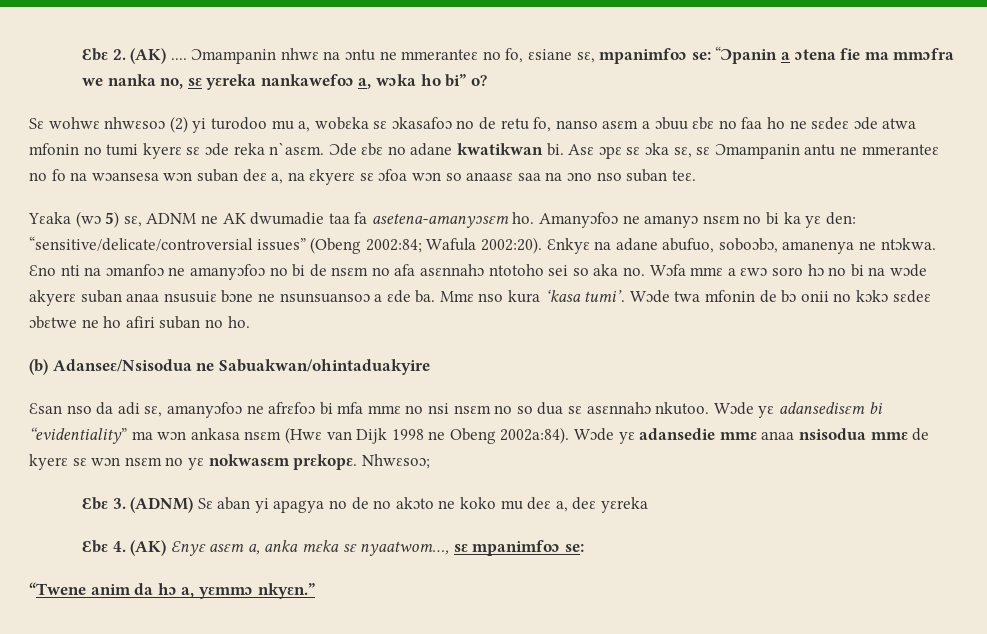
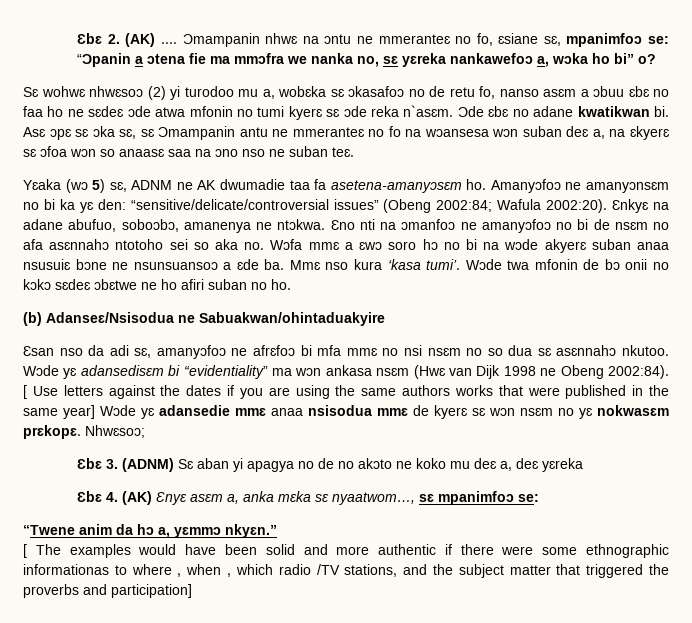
- Asɛ ɔpɛ sɛ ɔka sɛ, sɛ Ɔmampanin antu ne mmeranteɛ no fo na wɔansesa wɔn suban deɛ a, na ɛkyerɛ sɛ ɔfoa wɔn so anaasɛ saa na ɔno nso suban teɛ.
+ Asɛ ɔpɛ sɛ ɔka sɛ, sɛ Ɔmampanin antu ne mmeranteɛ no fo na wɔansesa wɔn suban deɛ a, na ɛkyerɛ sɛ ɔfoa wɔn so anaasɛ saa na ɔno nso ne suban teɛ.
- Amanyɔfoɔ ne amanyɔ nsɛm no bi ka yɛ den: “sensitive/delicate/controversial issues” (Obeng 2002:84; Wafula 2002:20).
+ Amanyɔfoɔ ne amanyɔnsɛm no bi ka yɛ den: “sensitive/delicate/controversial issues” (Obeng 2002:84; Wafula 2002:20).
- Wɔde yɛ adansedisɛm bi “evidentiality” ma wɔn ankasa nsɛm (Hwɛ van Dijk 1998 ne Obeng 2002a:84). Wɔde yɛ adansedie mmɛ anaa nsisodua mmɛ de kyerɛ sɛ wɔn nsɛm no yɛ nokwasɛm prɛkopɛ.
+ Wɔde yɛ adansedisɛm bi “evidentiality” ma wɔn ankasa nsɛm (Hwɛ van Dijk 1998 ne Obeng 2002:84). [ Use letters against the dates if you are using the same authors works that were published in the same year] Wɔde yɛ adansedie mmɛ anaa nsisodua mmɛ de kyerɛ sɛ wɔn nsɛm no yɛ nokwasɛm prɛkopɛ.
+ [ The examples would have been solid and more authentic if there were some ethnographic informationas to where , when , which radio /TV stations, and the subject matter that triggered the proverbs and participation]

